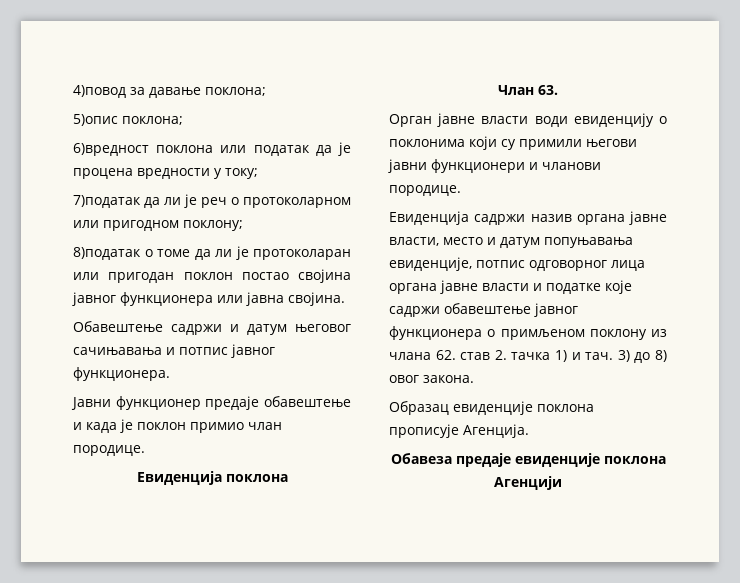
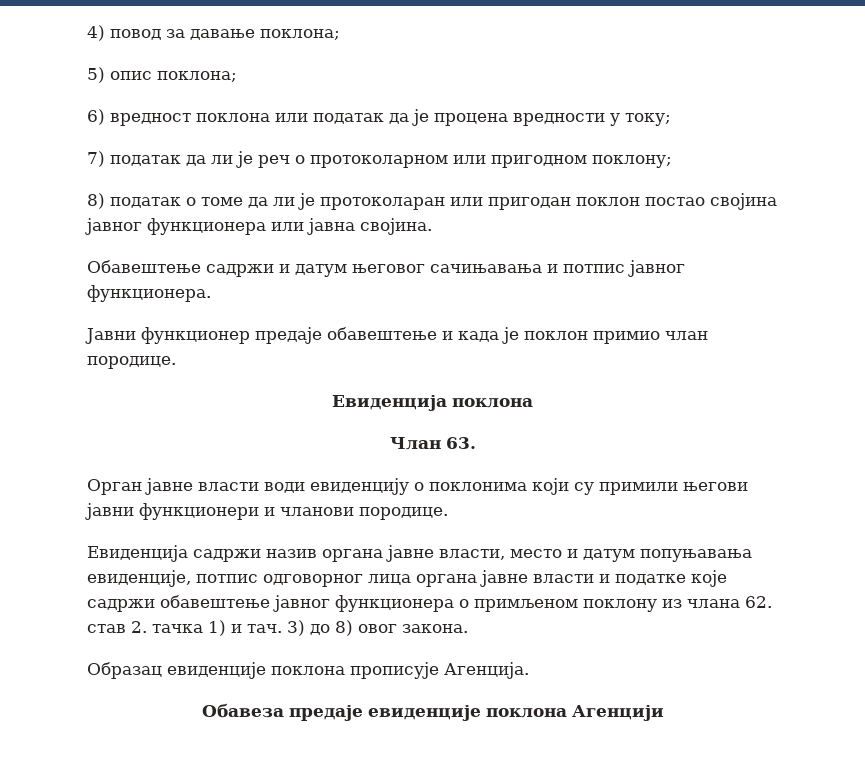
- 4)повод за давање поклона;
+ 4) повод за давање поклона;
- 5)опис поклона;
- 6)вредност поклона или податак да је процена вредности у току;
+ 5) опис поклона;
+ 6) вредност поклона или податак да је процена вредности у току;
- 7)податак да ли је реч о протоколарном или пригодном поклону;
+ 7) податак да ли је реч о протоколарном или пригодном поклону;
- 8)податак о томе да ли је протоколаран или пригодан поклон постао својина јавног функционера или јавна својина.
+ 8) податак о томе да ли је протоколаран или пригодан поклон постао својина јавног функционера или јавна својина.

